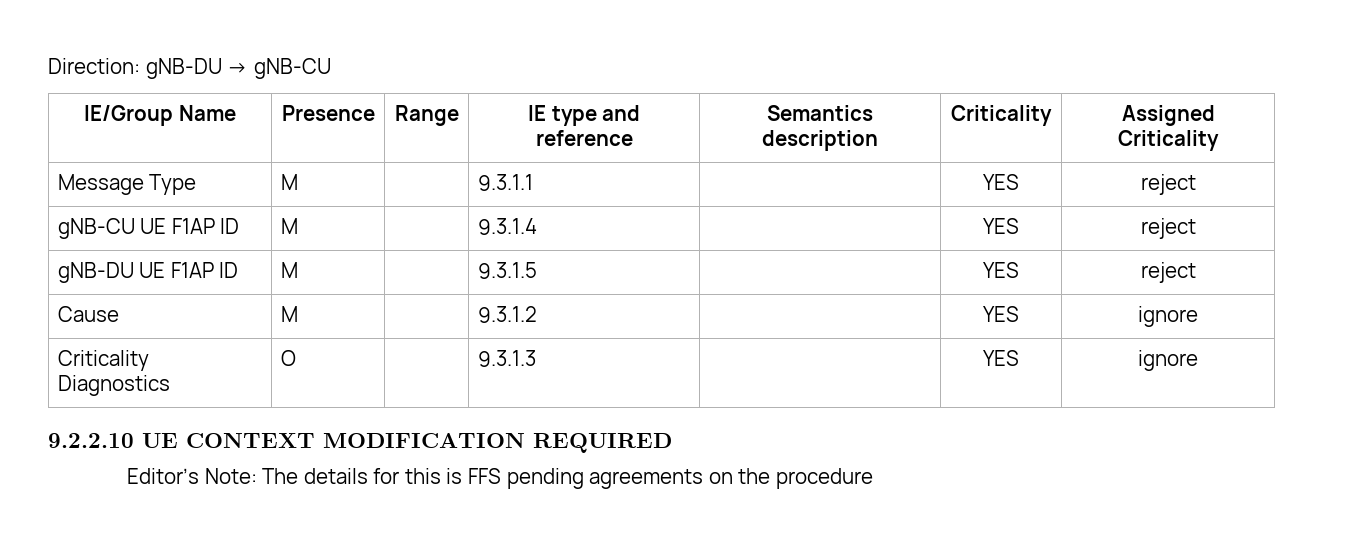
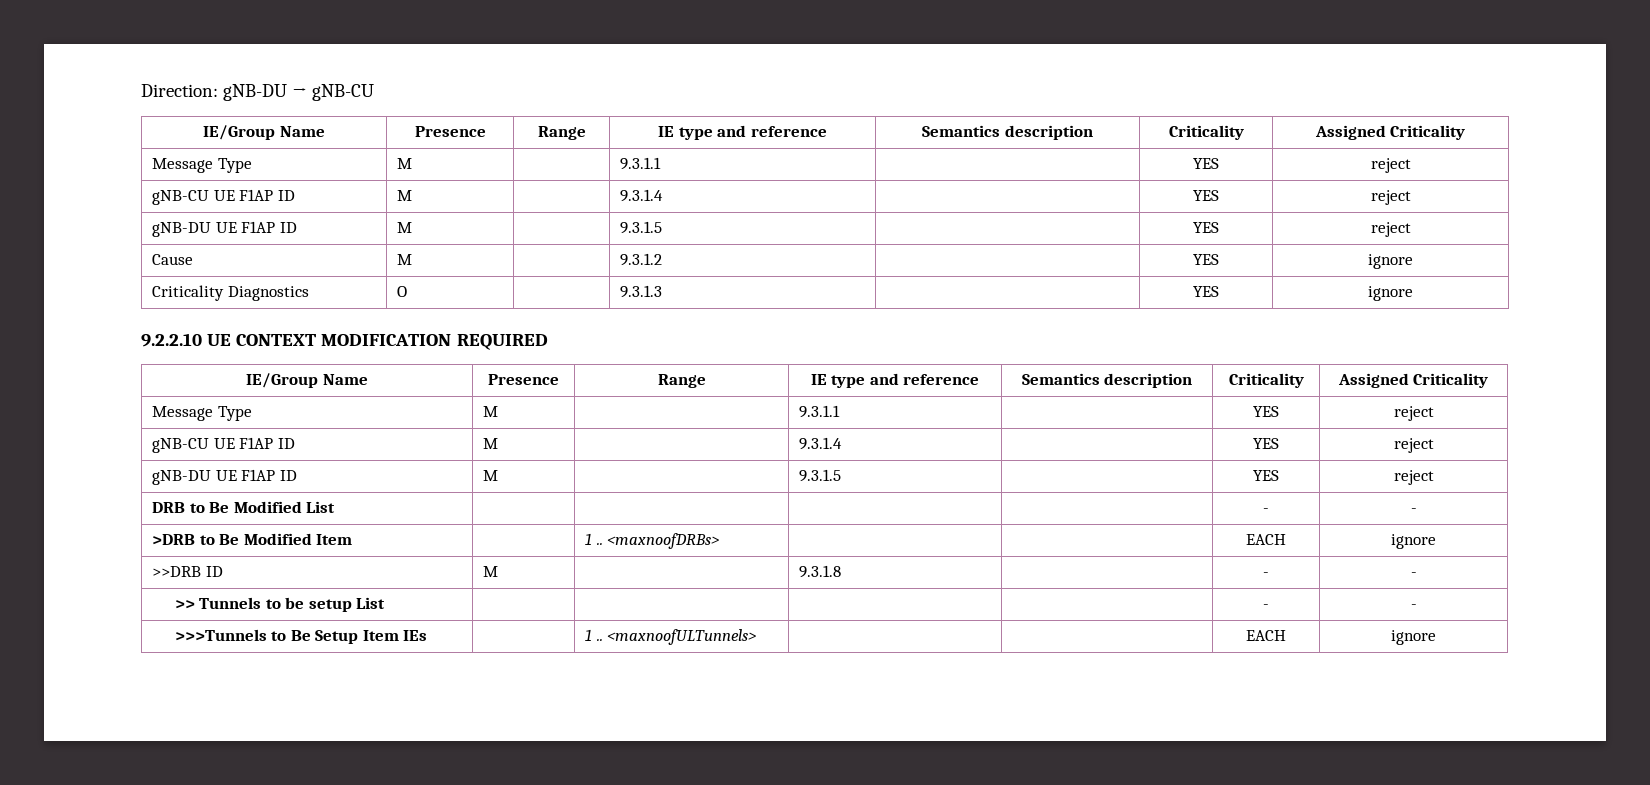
  9.2.2.10 UE CONTEXT MODIFICATION REQUIRED
- Editor’s Note: The details for this is FFS pending agreements on the procedure
+ IE/Group Name | Presence | Range | IE type and reference | Semantics description | Criticality | Assigned Criticality
+ Message Type | M | | 9.3.1.1 | | YES | reject
+ gNB-CU UE F1AP ID | M | | 9.3.1.4 | | YES | reject
+ gNB-DU UE F1AP ID | M | | 9.3.1.5 | | YES | reject
+ DRB to Be Modified List | | | | | - | -
+ >DRB to Be Modified Item | | 1 .. <maxnoofDRBs> | | | EACH | ignore
+ >>DRB ID | M | | 9.3.1.8 | | - | -
+ >> Tunnels to be setup List | | | | | - | -
+ >>>Tunnels to Be Setup Item IEs | | 1 .. <maxnoofULTunnels> | | | EACH | ignore

